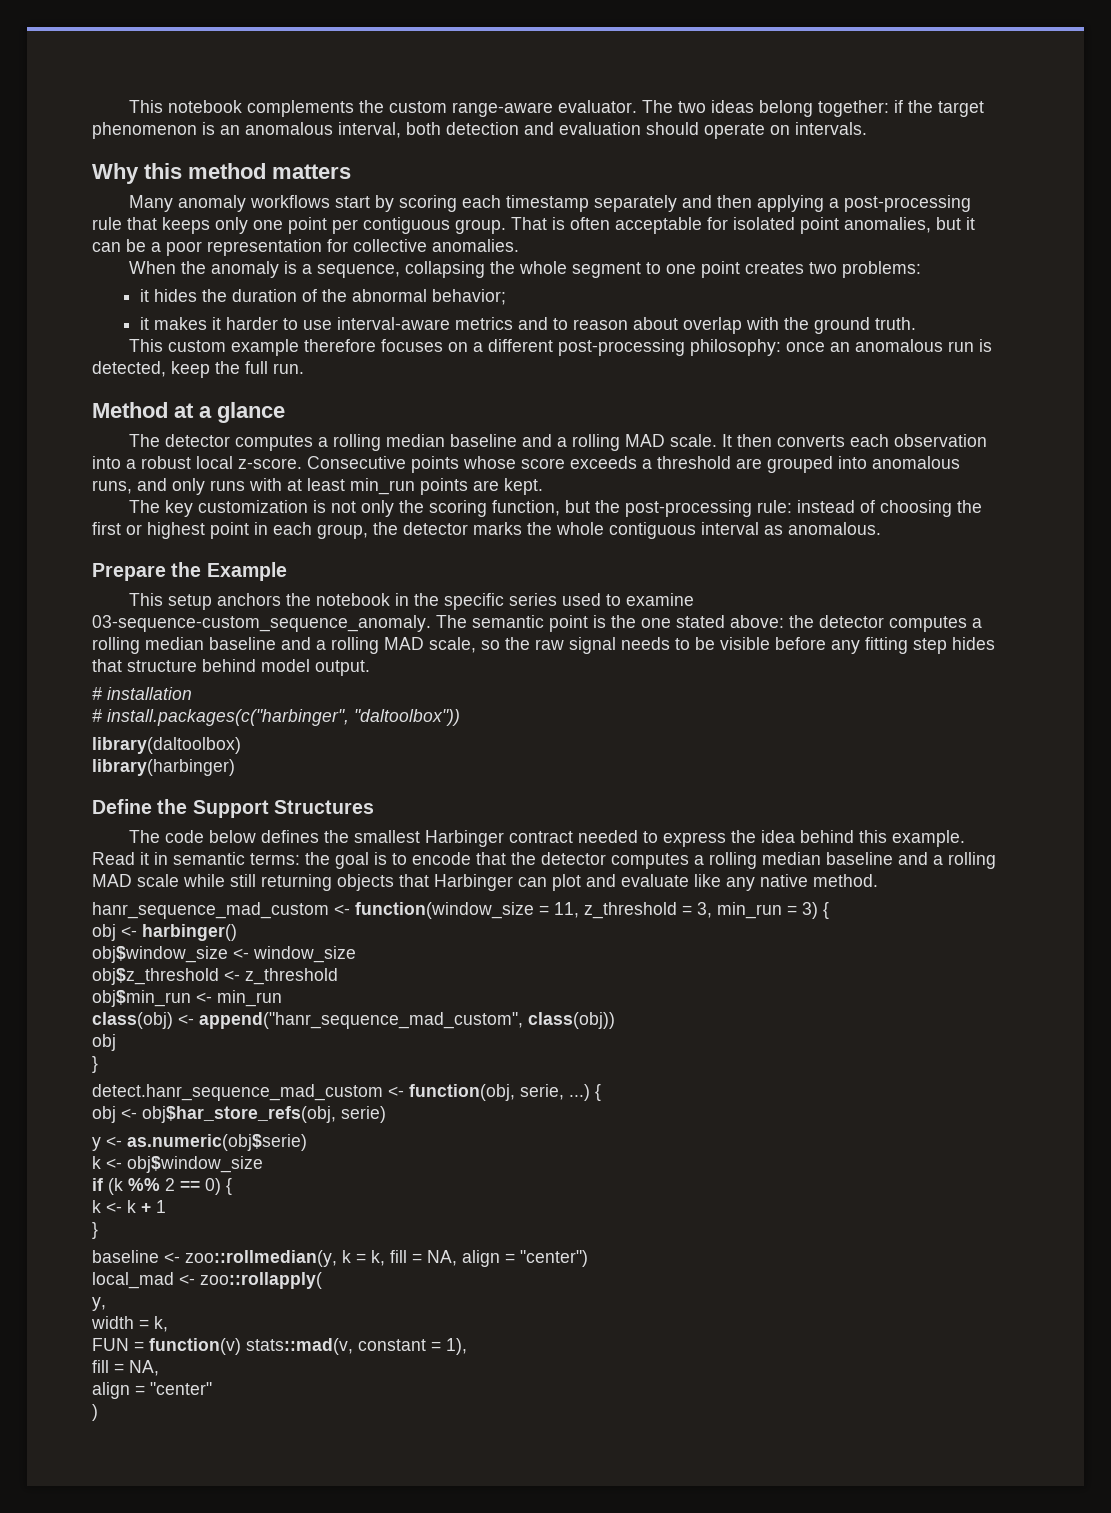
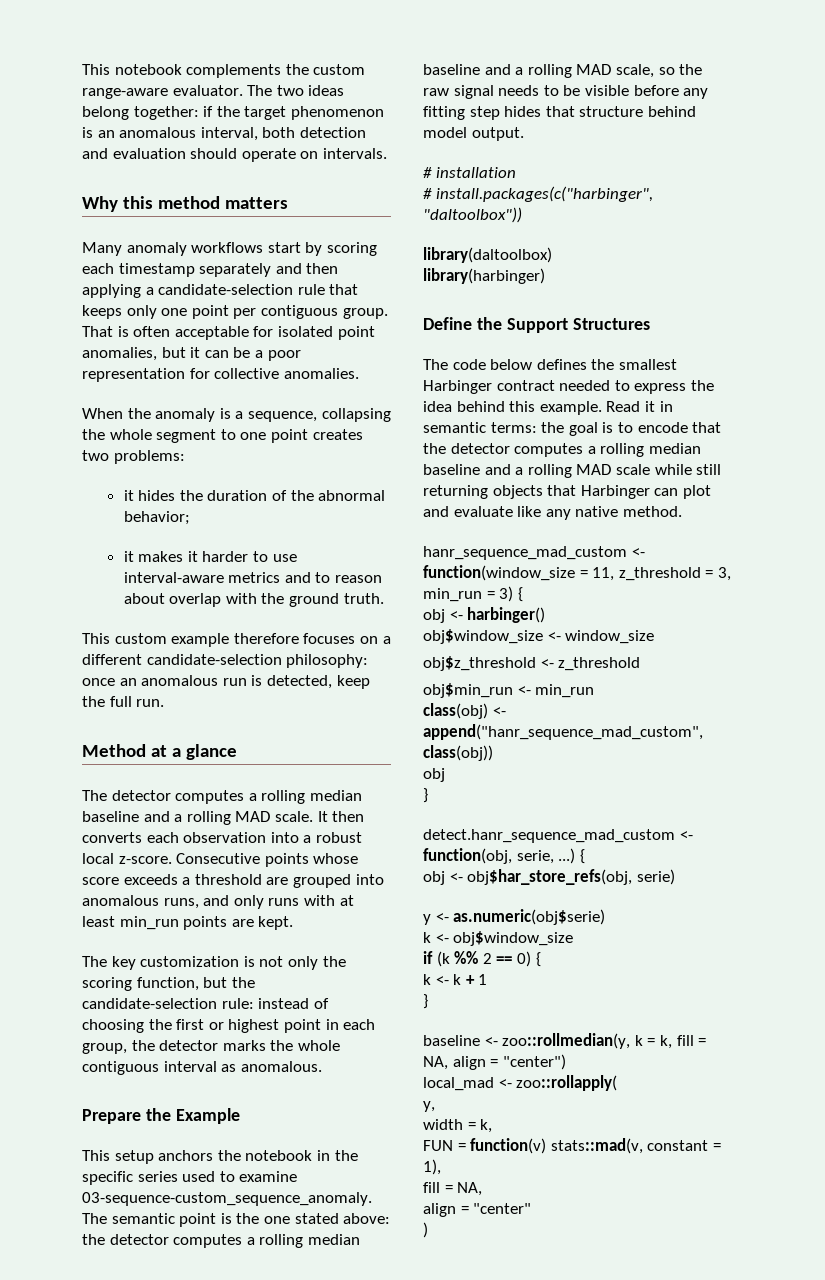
- Many anomaly workflows start by scoring each timestamp separately and then applying a post-processing rule that keeps only one point per contiguous group.
+ Many anomaly workflows start by scoring each timestamp separately and then applying a candidate-selection rule that keeps only one point per contiguous group.
- This custom example therefore focuses on a different post-processing philosophy: once an anomalous run is detected, keep the full run.
+ This custom example therefore focuses on a different candidate-selection philosophy: once an anomalous run is detected, keep the full run.
- The key customization is not only the scoring function, but the post-processing rule: instead of choosing the first or highest point in each group, the detector marks the whole contiguous interval as anomalous.
+ The key customization is not only the scoring function, but the candidate-selection rule: instead of choosing the first or highest point in each group, the detector marks the whole contiguous interval as anomalous.

